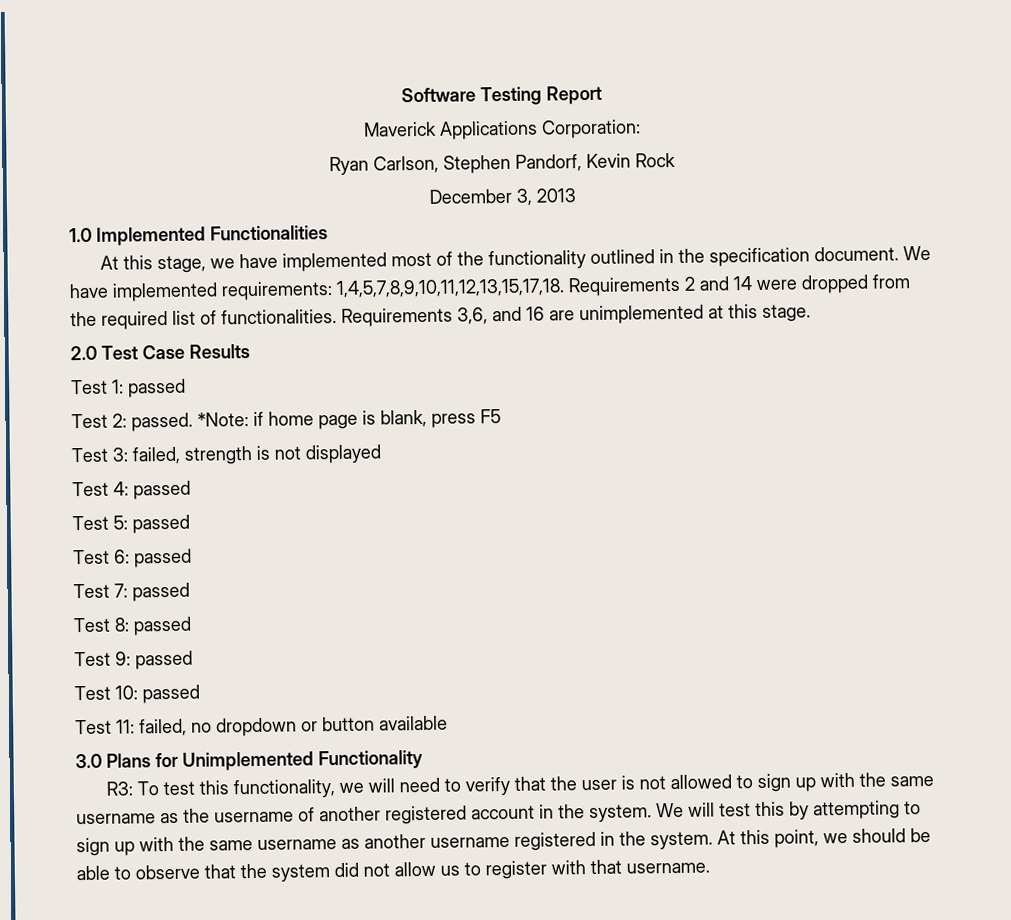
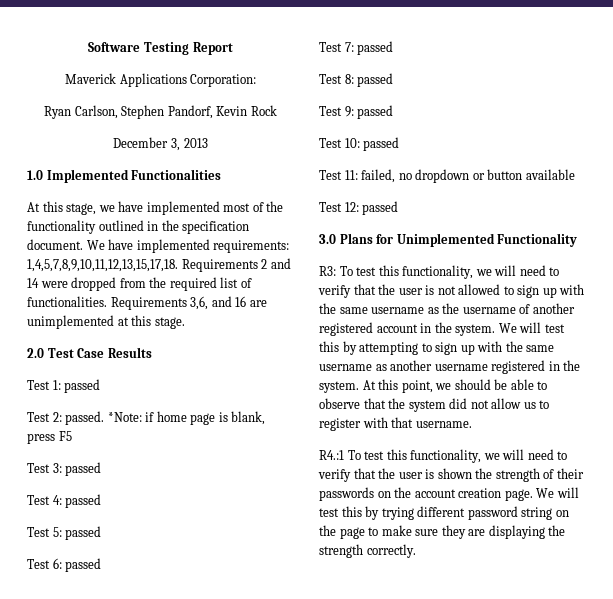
- Test 3: failed, strength is not displayed
+ Test 3: passed
+ Test 12: passed
+ R4.:1 To test this functionality, we will need to verify that the user is shown the strength of their passwords on the account creation page. We will test this by trying different password string on the page to make sure they are displaying the strength correctly.

